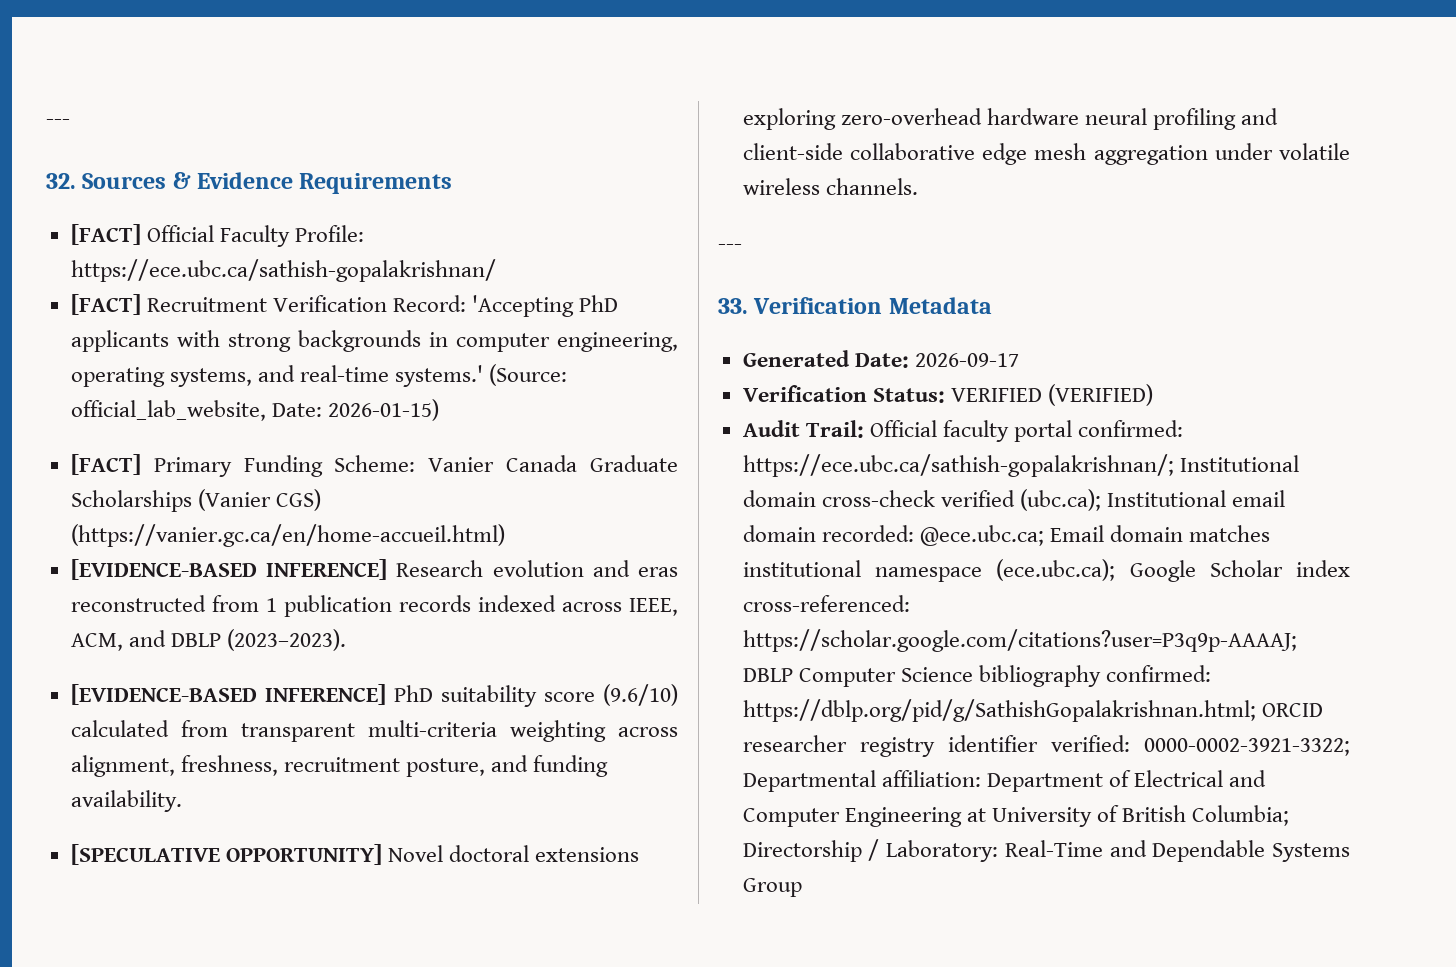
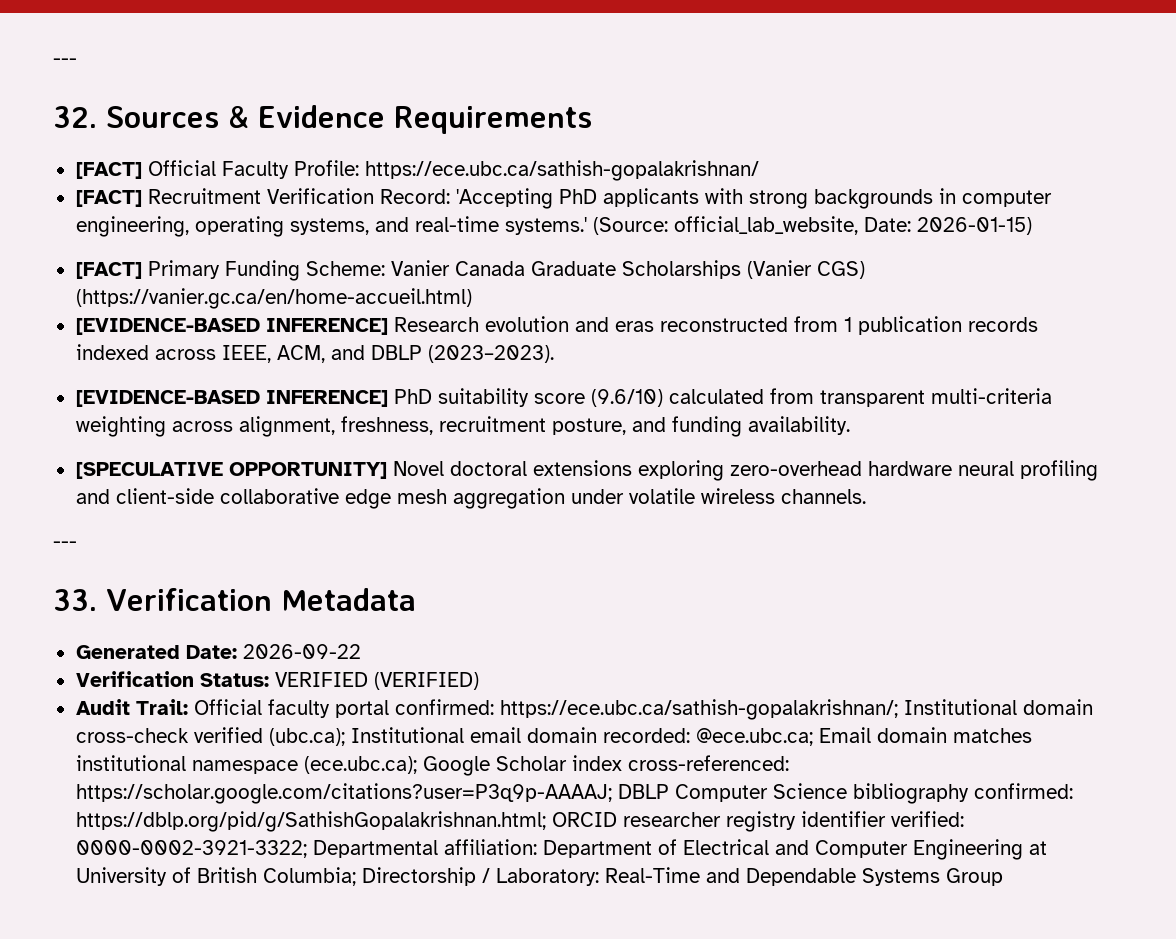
- Generated Date: 2026-09-17
+ Generated Date: 2026-09-22

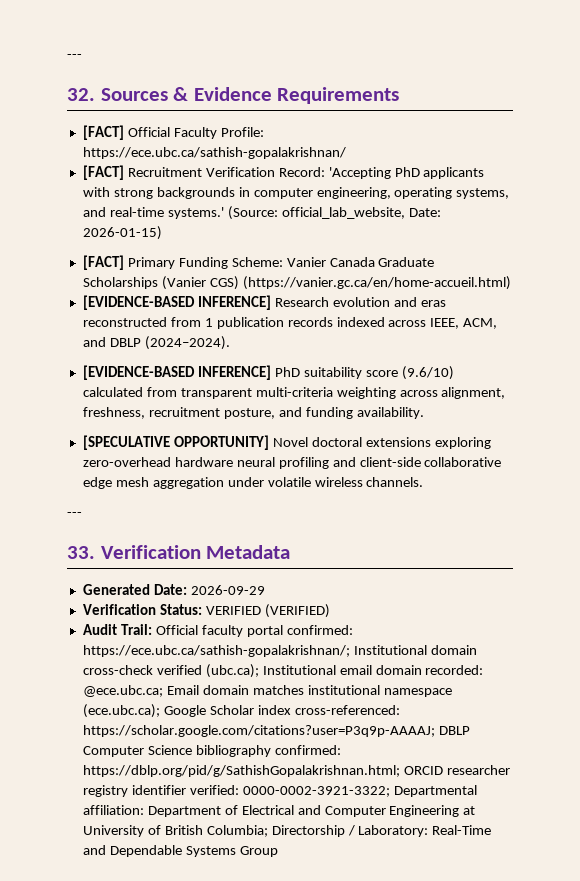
- [EVIDENCE-BASED INFERENCE] Research evolution and eras reconstructed from 1 publication records indexed across IEEE, ACM, and DBLP (2023–2023).
+ [EVIDENCE-BASED INFERENCE] Research evolution and eras reconstructed from 1 publication records indexed across IEEE, ACM, and DBLP (2024–2024).
- Generated Date: 2026-09-22
+ Generated Date: 2026-09-29

